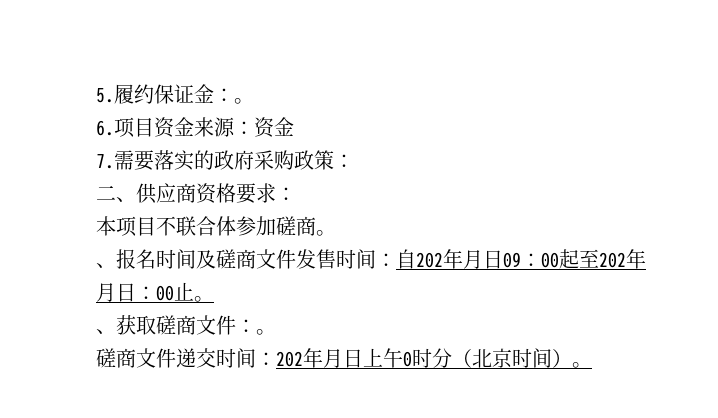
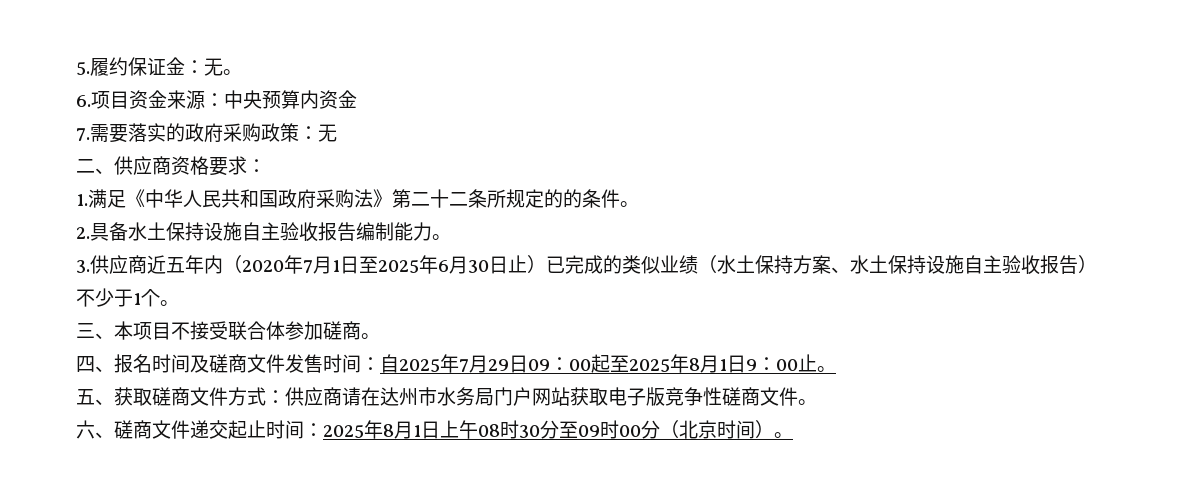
- 5.履约保证金：。
+ 5.履约保证金：无。
- 6.项目资金来源：资金
+ 6.项目资金来源：中央预算内资金
- 7.需要落实的政府采购政策：
+ 7.需要落实的政府采购政策：无
- 本项目不联合体参加磋商。
+ 1.满足《中华人民共和国政府采购法》第二十二条所规定的的条件。
+ 2.具备水土保持设施自主验收报告编制能力。
+ 3.供应商近五年内（2020年7月1日至2025年6月30日止）已完成的类似业绩（水土保持方案、水土保持设施自主验收报告）不少于1个。
+ 三、本项目不接受联合体参加磋商。
- 、报名时间及磋商文件发售时间：自202年月日09：00起至202年月日：00止。
+ 四、报名时间及磋商文件发售时间：自2025年7月29日09：00起至2025年8月1日9：00止。
- 、获取磋商文件：。
- 磋商文件递交时间：202年月日上午0时分（北京时间）。
+ 五、获取磋商文件方式：供应商请在达州市水务局门户网站获取电子版竞争性磋商文件。
+ 六、磋商文件递交起止时间：2025年8月1日上午08时30分至09时00分（北京时间）。

